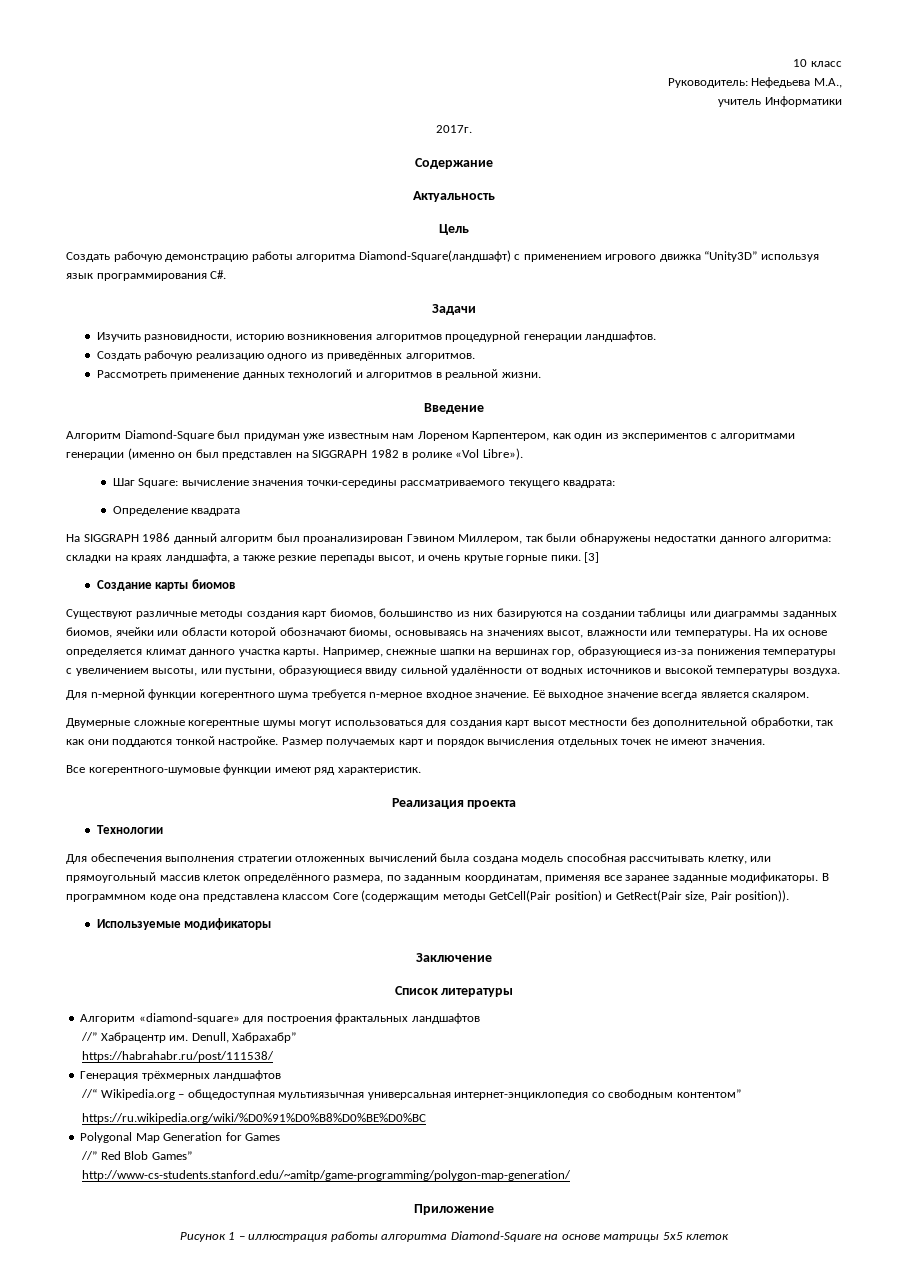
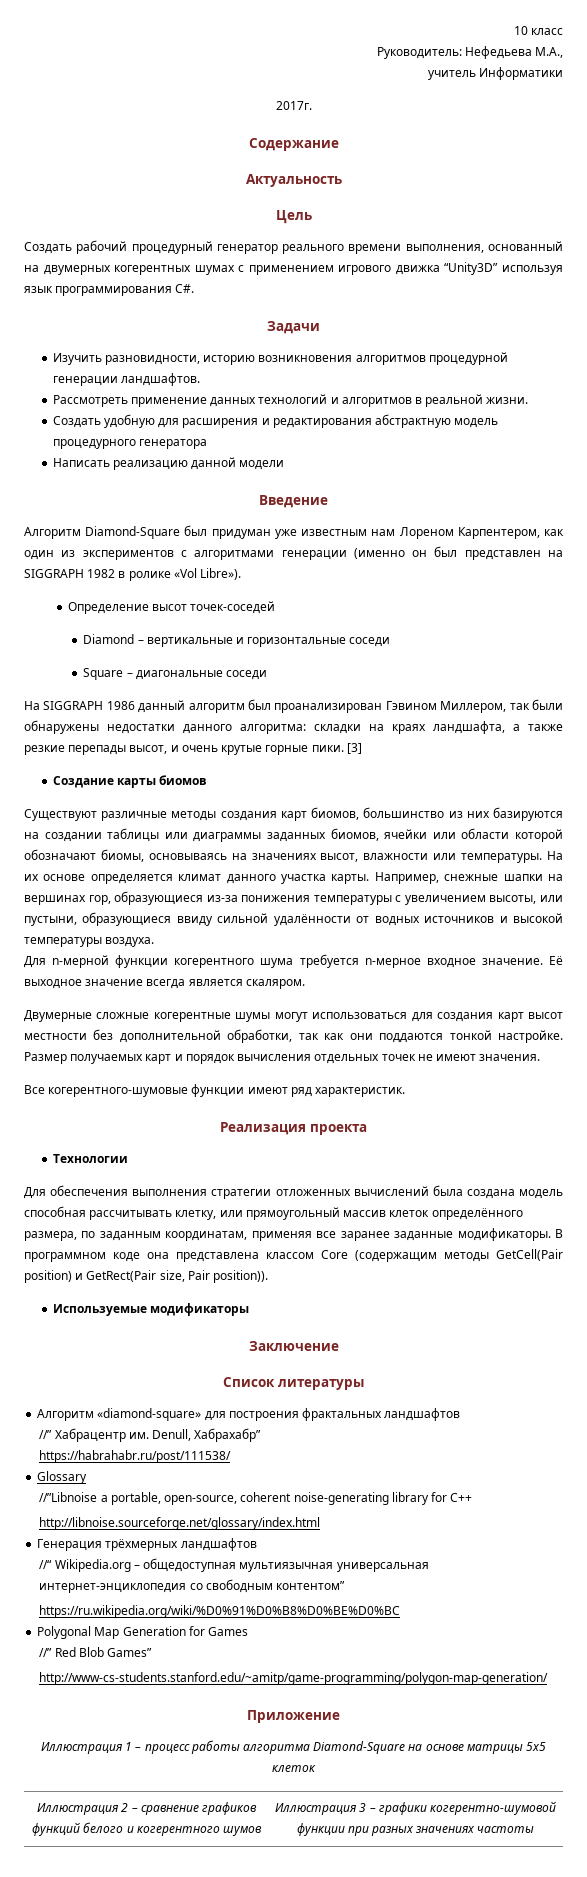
- Создать рабочую демонстрацию работы алгоритма Diamond-Square(ландшафт) с применением игрового движка “Unity3D” используя язык программирования C#.
+ Создать рабочий процедурный генератор реального времени выполнения, основанный на двумерных когерентных шумах с применением игрового движка “Unity3D” используя язык программирования C#.
- Создать рабочую реализацию одного из приведённых алгоритмов.
+ Создать удобную для расширения и редактирования абстрактную модель процедурного генератора
+ Написать реализацию данной модели
- Шаг Square: вычисление значения точки-середины рассматриваемого текущего квадрата:
- Определение квадрата
+ Определение высот точек-соседей
+ Diamond – вертикальные и горизонтальные соседи
+ Square – диагональные соседи
+ Glossary
+ //”Libnoise a portable, open-source, coherent noise-generating library for C++
+ http://libnoise.sourceforge.net/glossary/index.html
- Рисунок 1 – иллюстрация работы алгоритма Diamond-Square на основе матрицы 5х5 клеток
+ Иллюстрация 1 – процесс работы алгоритма Diamond-Square на основе матрицы 5х5 клеток
+ Иллюстрация 2 – сравнение графиков функций белого и когерентного шумов | Иллюстрация 3 – графики когерентно-шумовой функции при разных значениях частоты

